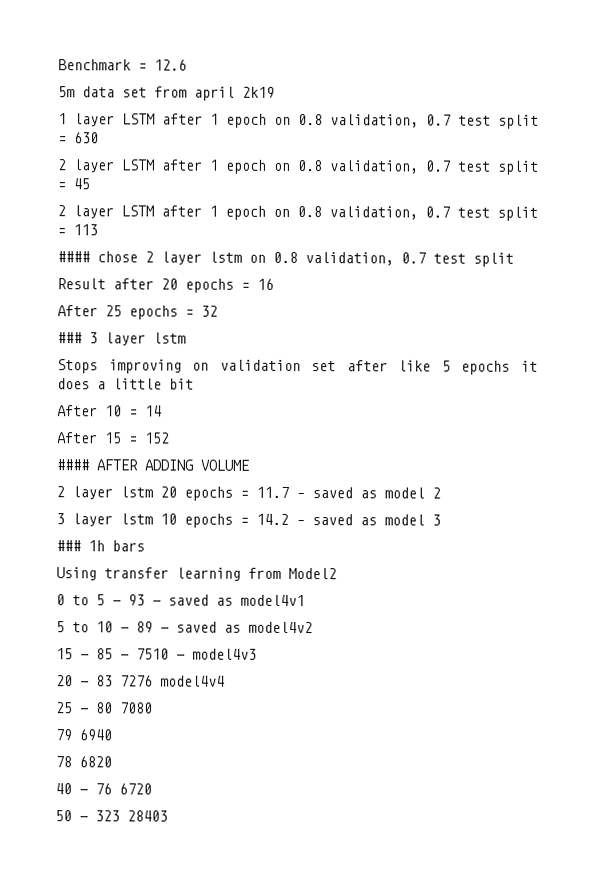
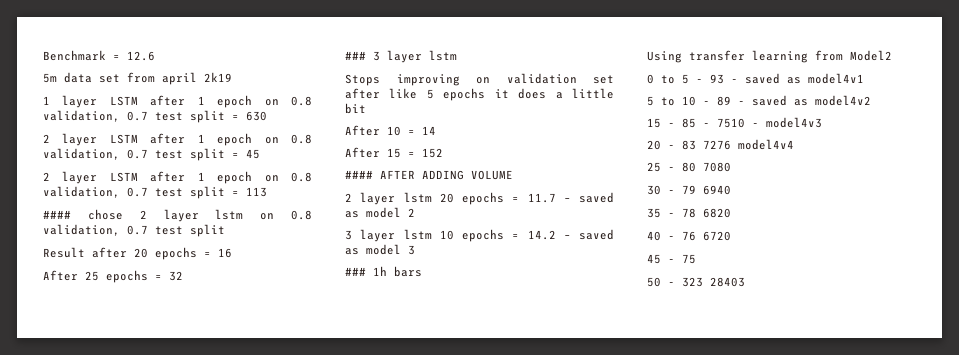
- 79 6940
+ 30 - 79 6940
- 78 6820
+ 35 - 78 6820
+ 45 - 75

